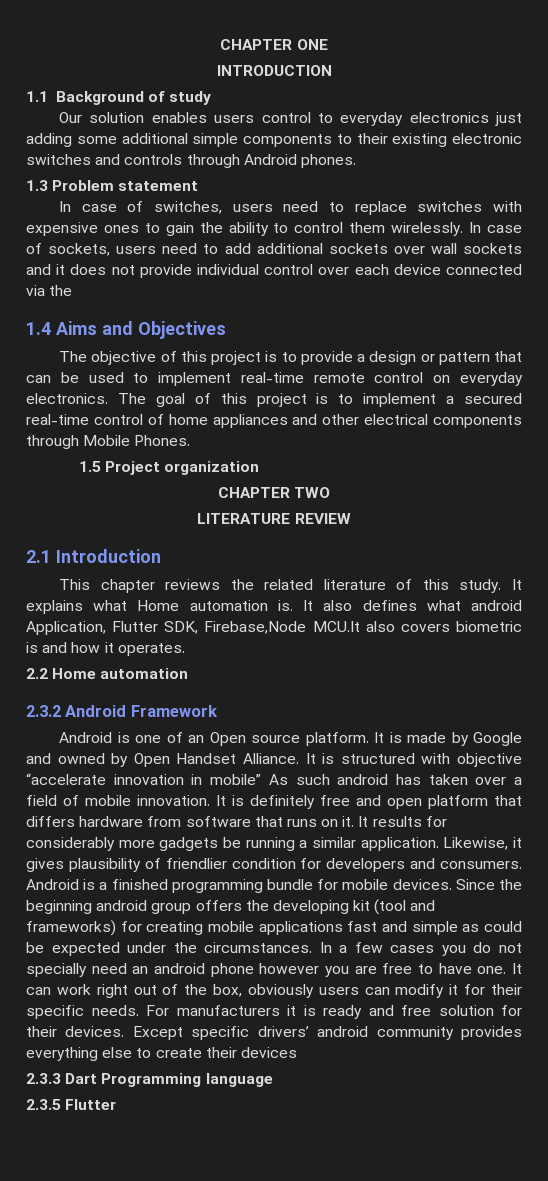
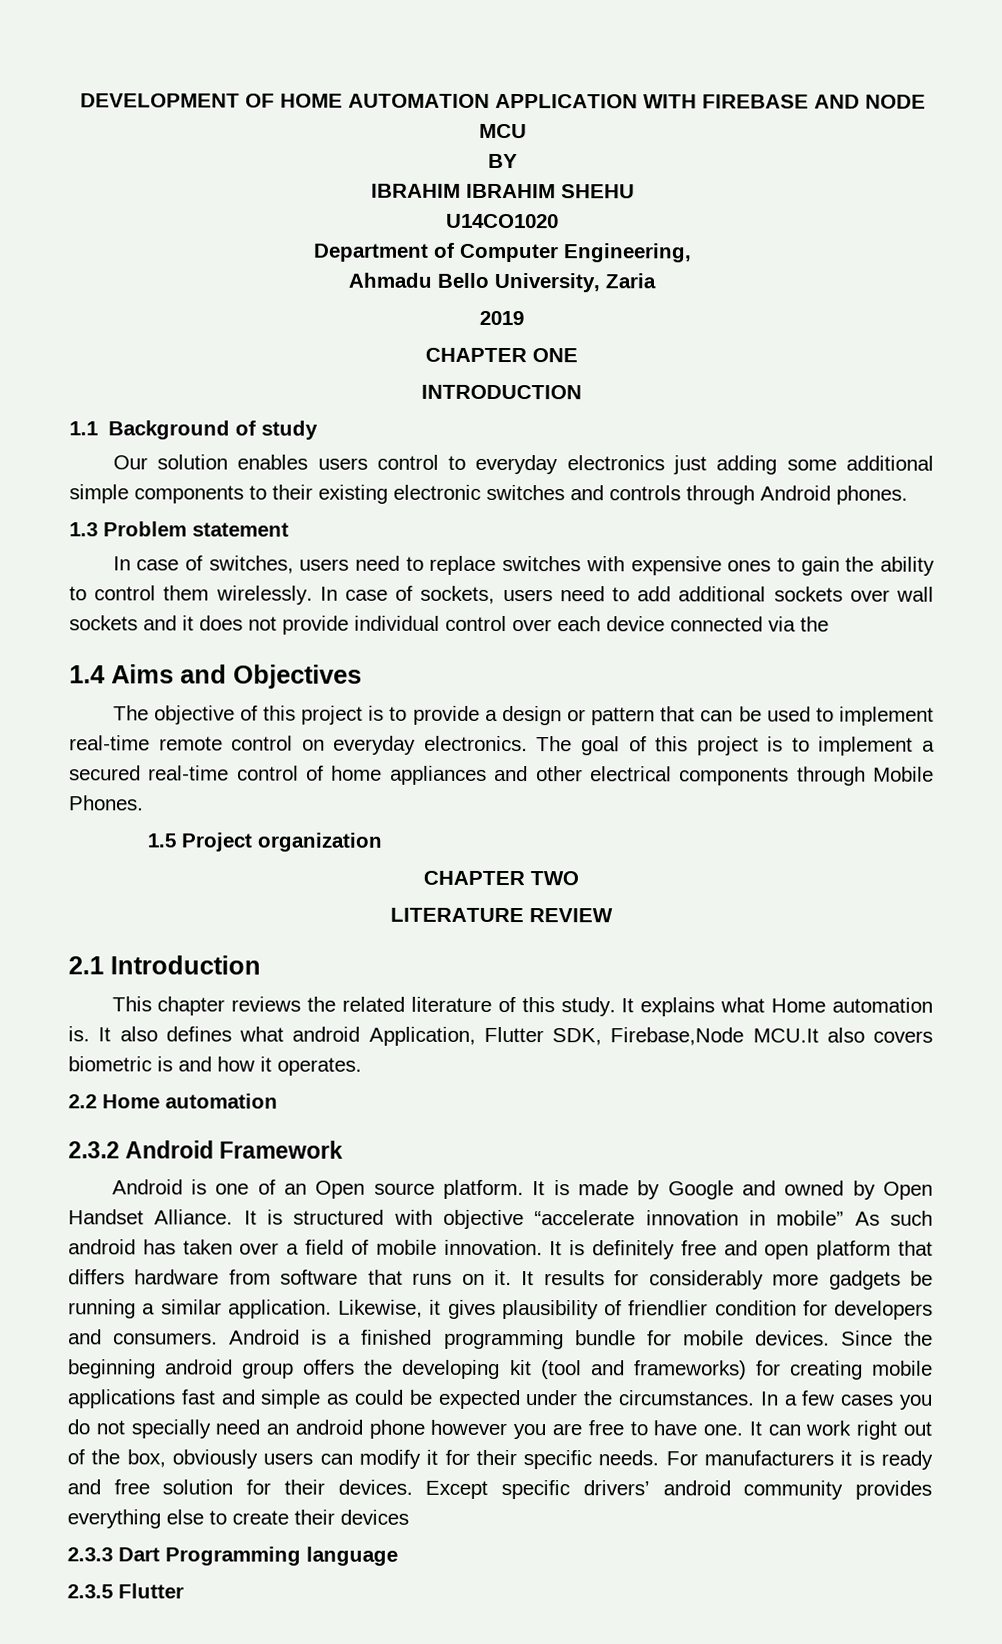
+ DEVELOPMENT OF HOME AUTOMATION APPLICATION WITH FIREBASE AND NODE MCU
+ BY
+ IBRAHIM IBRAHIM SHEHU
+ U14CO1020
+ Department of Computer Engineering,
+ Ahmadu Bello University, Zaria
+ 2019

